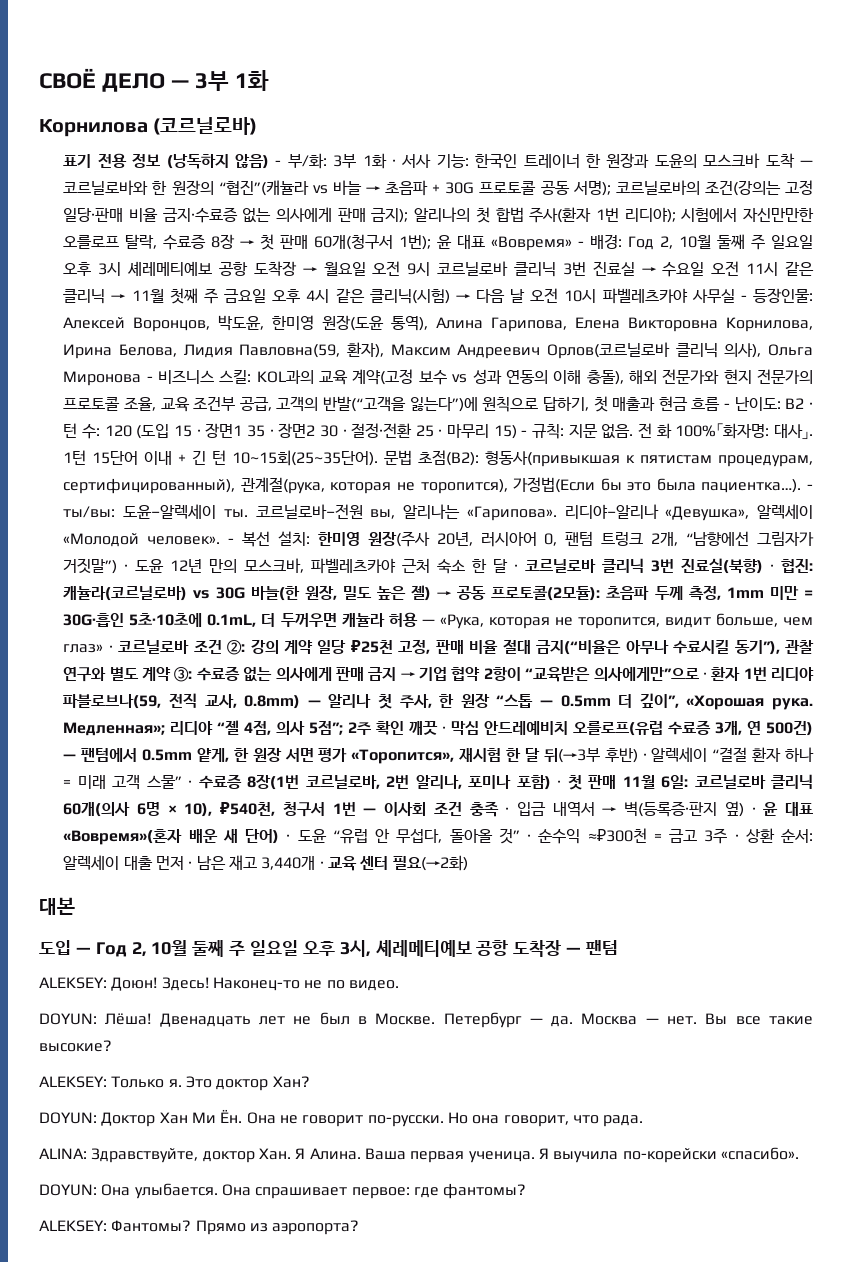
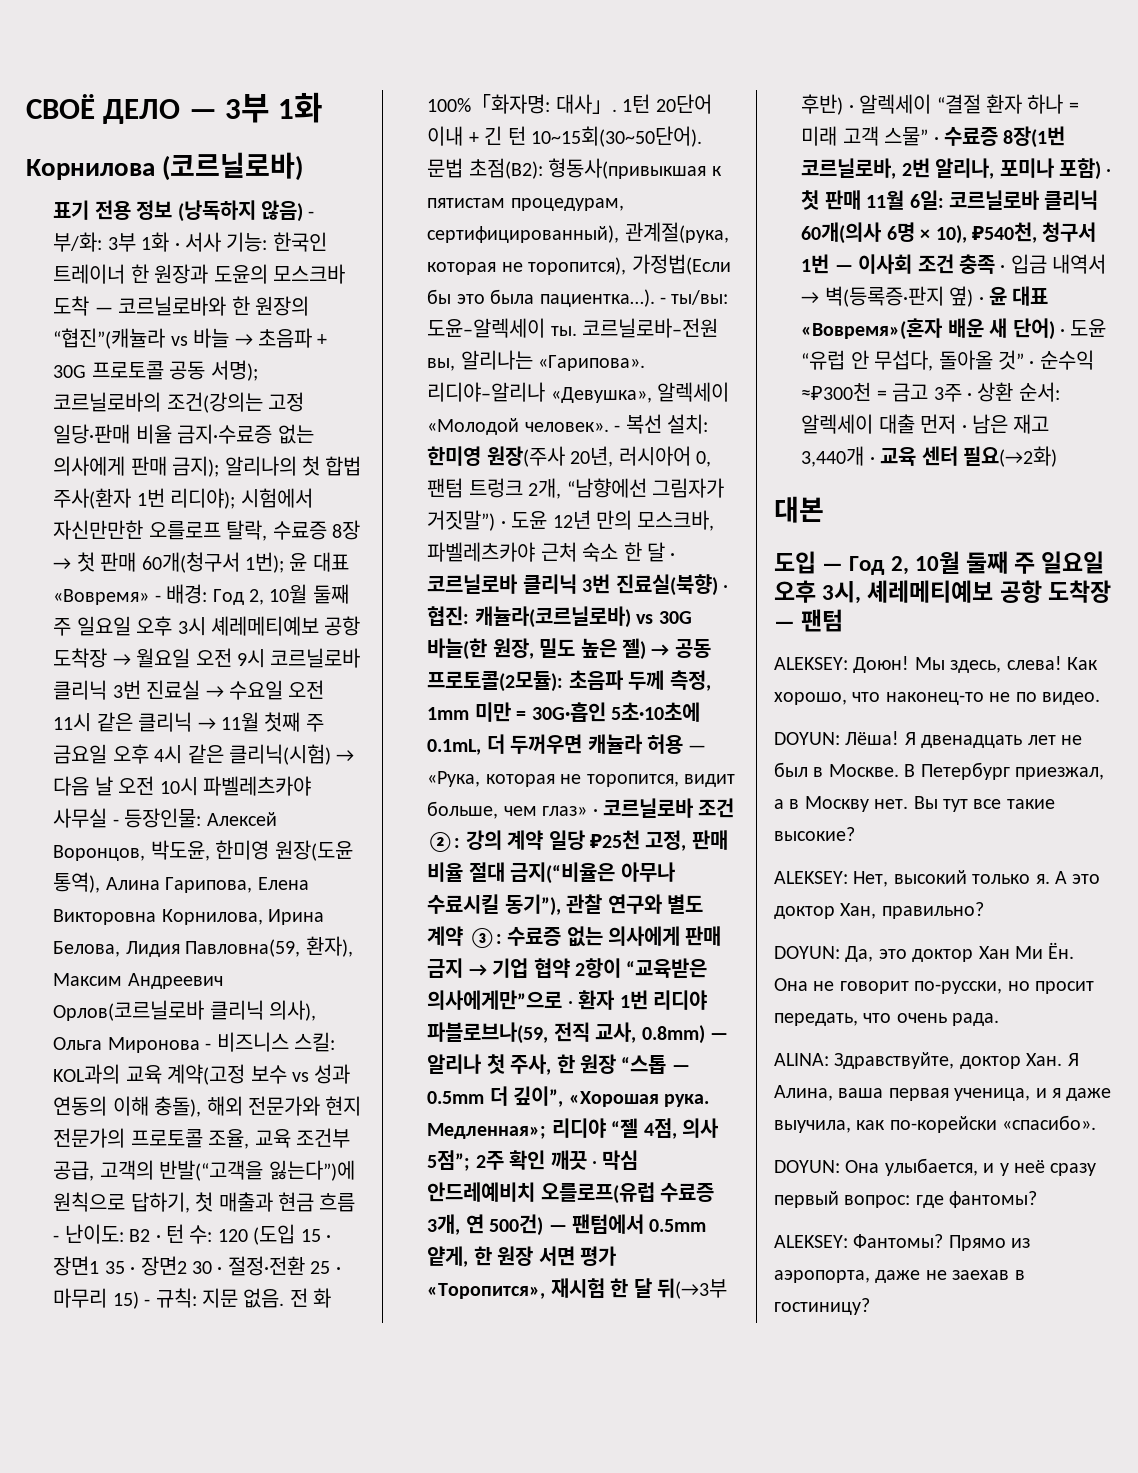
- 1턴 15단어 이내 + 긴 턴 10~15회(25~35단어).
+ 1턴 20단어 이내 + 긴 턴 10~15회(30~50단어).
- Здесь! Наконец-то не по видео.
+ Мы здесь, слева! Как хорошо, что наконец-то не по видео.
- Двенадцать лет не был в Москве.
+ Я двенадцать лет не был в Москве.
- Петербург — да. Москва — нет.
+ В Петербург приезжал, а в Москву нет.
- Вы все такие высокие?
+ Вы тут все такие высокие?
- ALEKSEY: Только я. Это доктор Хан?
- DOYUN: Доктор Хан Ми Ён. Она не говорит по-русски. Но она говорит, что рада.
+ ALEKSEY: Нет, высокий только я. А это доктор Хан, правильно?
+ DOYUN: Да, это доктор Хан Ми Ён. Она не говорит по-русски, но просит передать, что очень рада.
- ALINA: Здравствуйте, доктор Хан. Я Алина. Ваша первая ученица. Я выучила по-корейски «спасибо».
- DOYUN: Она улыбается. Она спрашивает первое: где фантомы?
+ ALINA: Здравствуйте, доктор Хан. Я Алина, ваша первая ученица, и я даже выучила, как по-корейски «спасибо».
+ DOYUN: Она улыбается, и у неё сразу первый вопрос: где фантомы?
- Прямо из аэропорта?
+ Прямо из аэропорта, даже не заехав в гостиницу?

